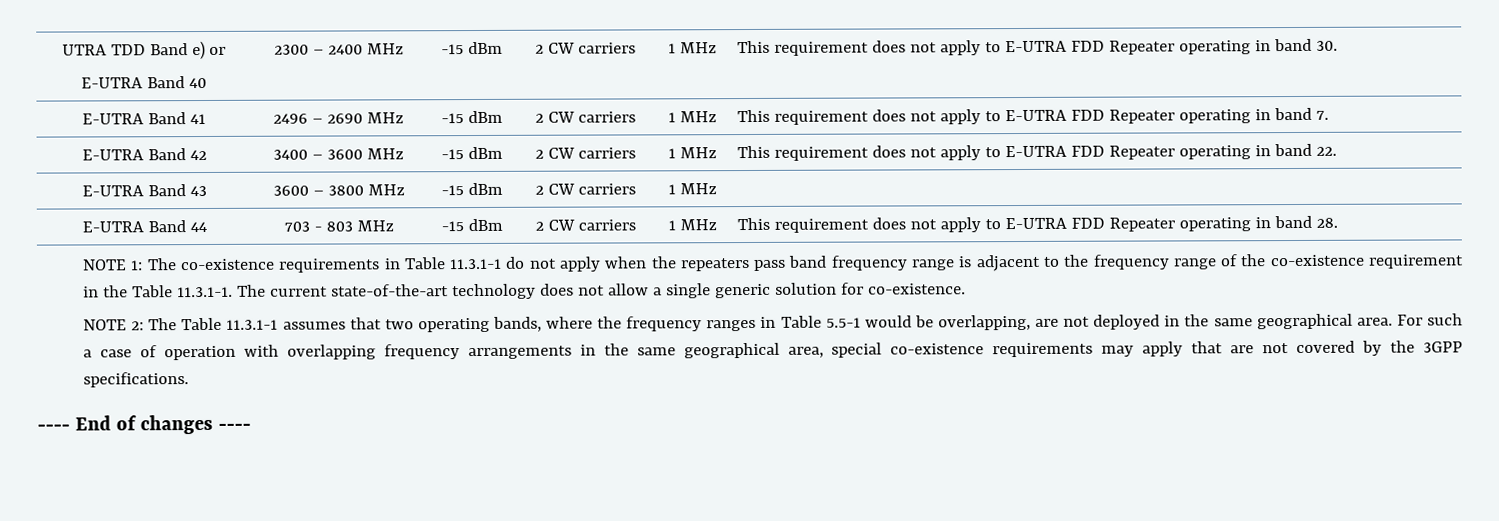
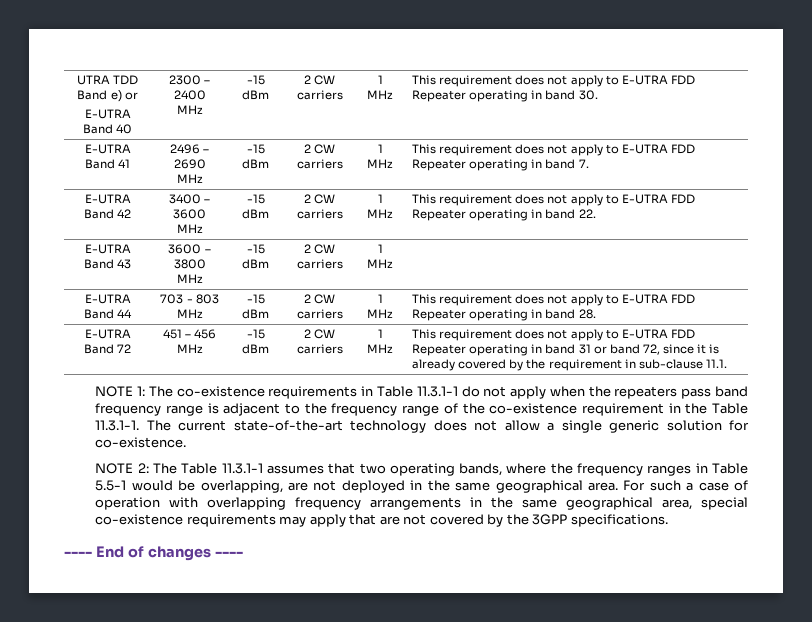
+ E-UTRA Band 72 | 451 – 456 MHz | -15 dBm | 2 CW carriers | 1 MHz | This requirement does not apply to E-UTRA FDD Repeater operating in band 31 or band 72, since it is already covered by the requirement in sub-clause 11.1.

